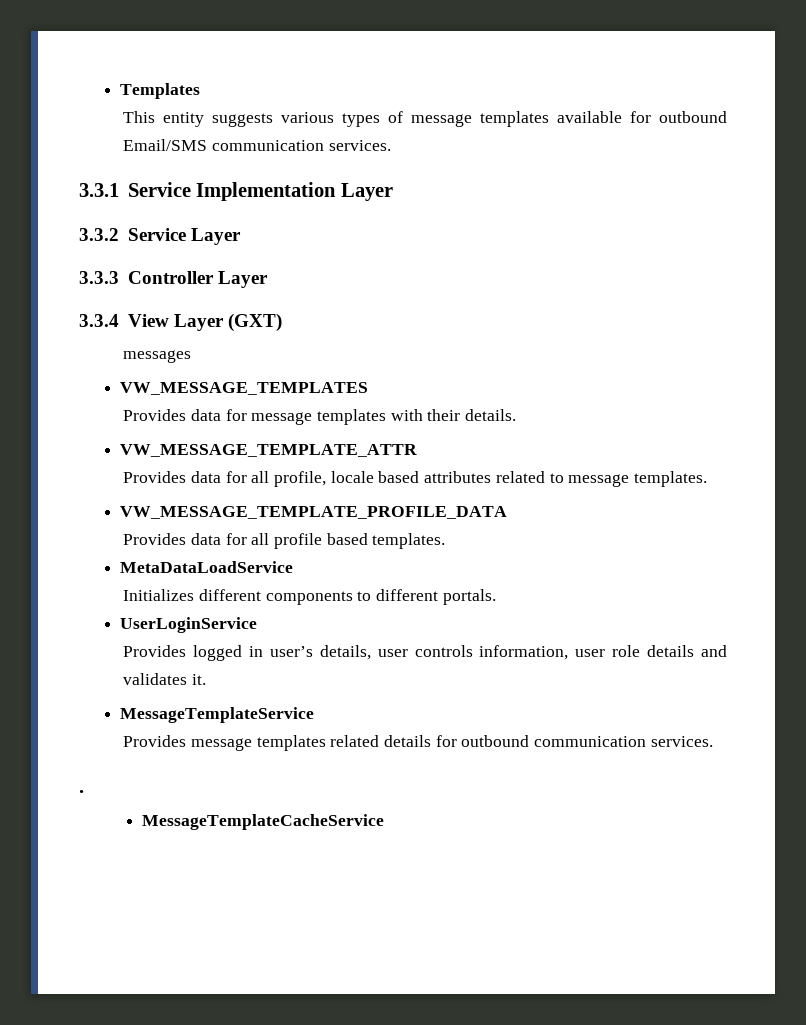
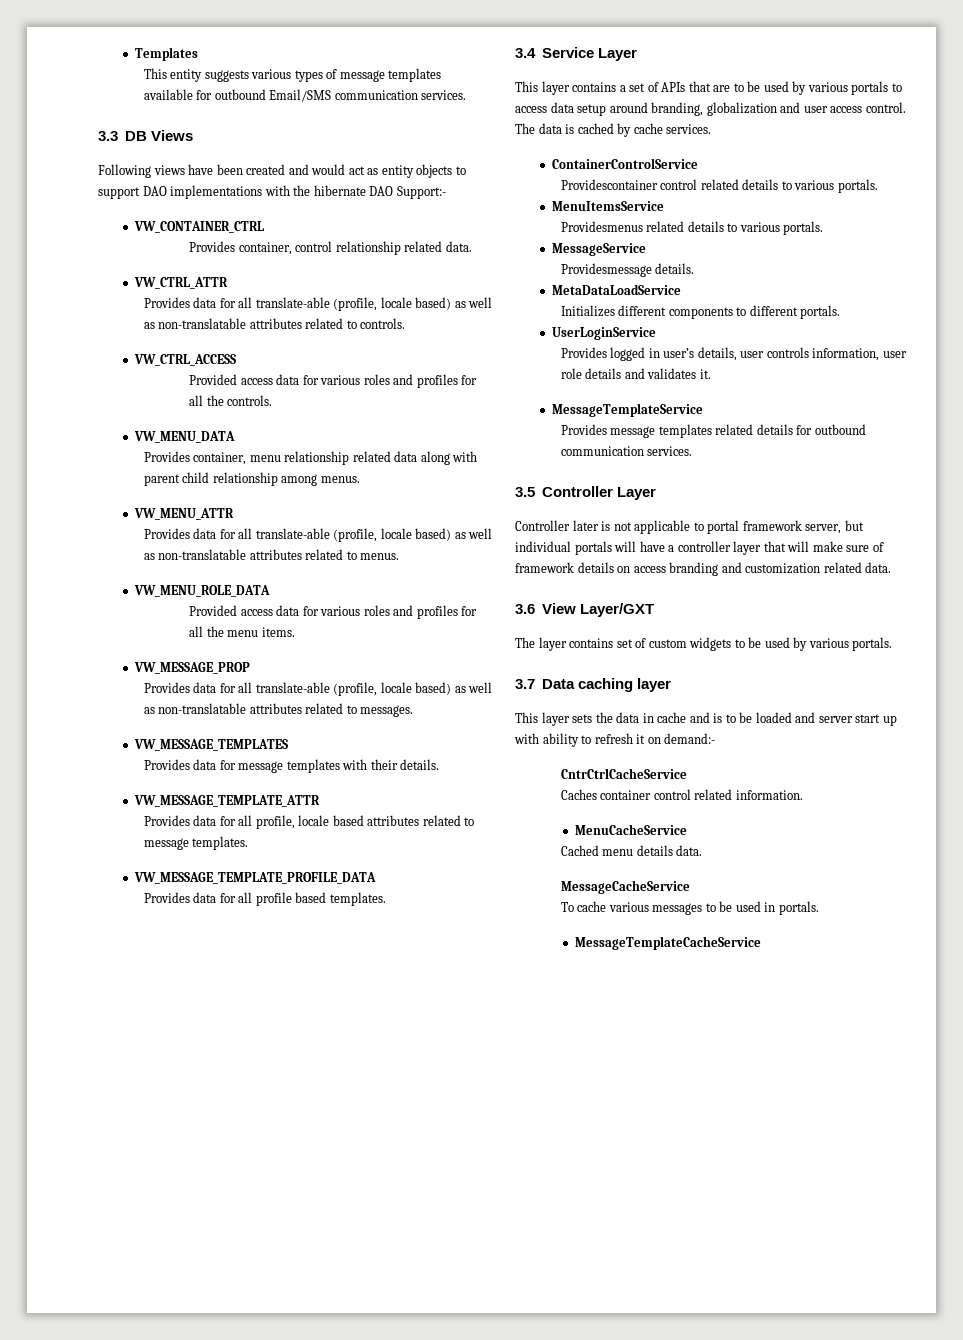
- 3.3.1 Service Implementation Layer
- 3.3.2 Service Layer
- 3.3.3 Controller Layer
- 3.3.4 View Layer (GXT)
- messages
+ 3.3 DB Views
+ Following views have been created and would act as entity objects to support DAO implementations with the hibernate DAO Support:-
+ VW_CONTAINER_CTRL
+ Provides container, control relationship related data.
+ VW_CTRL_ATTR
+ Provides data for all translate-able (profile, locale based) as well as non-translatable attributes related to controls.
+ VW_CTRL_ACCESS
+ Provided access data for various roles and profiles for all the controls.
+ VW_MENU_DATA
+ Provides container, menu relationship related data along with parent child relationship among menus.
+ VW_MENU_ATTR
+ Provides data for all translate-able (profile, locale based) as well as non-translatable attributes related to menus.
+ VW_MENU_ROLE_DATA
+ Provided access data for various roles and profiles for all the menu items.
+ VW_MESSAGE_PROP
+ Provides data for all translate-able (profile, locale based) as well as non-translatable attributes related to messages.
+ 3.4 Service Layer
+ This layer contains a set of APIs that are to be used by various portals to access data setup around branding, globalization and user access control. The data is cached by cache services.
+ ContainerControlService
+ Providescontainer control related details to various portals.
+ MenuItemsService
+ Providesmenus related details to various portals.
+ MessageService
+ Providesmessage details.
- .
+ 3.5 Controller Layer
+ Controller later is not applicable to portal framework server, but individual portals will have a controller layer that will make sure of framework details on access branding and customization related data.
+ 3.6 View Layer/GXT
+ The layer contains set of custom widgets to be used by various portals.
+ 3.7 Data caching layer
+ This layer sets the data in cache and is to be loaded and server start up with ability to refresh it on demand:-
+ CntrCtrlCacheService
+ Caches container control related information.
+ MenuCacheService
+ Cached menu details data.
+ MessageCacheService
+ To cache various messages to be used in portals.

